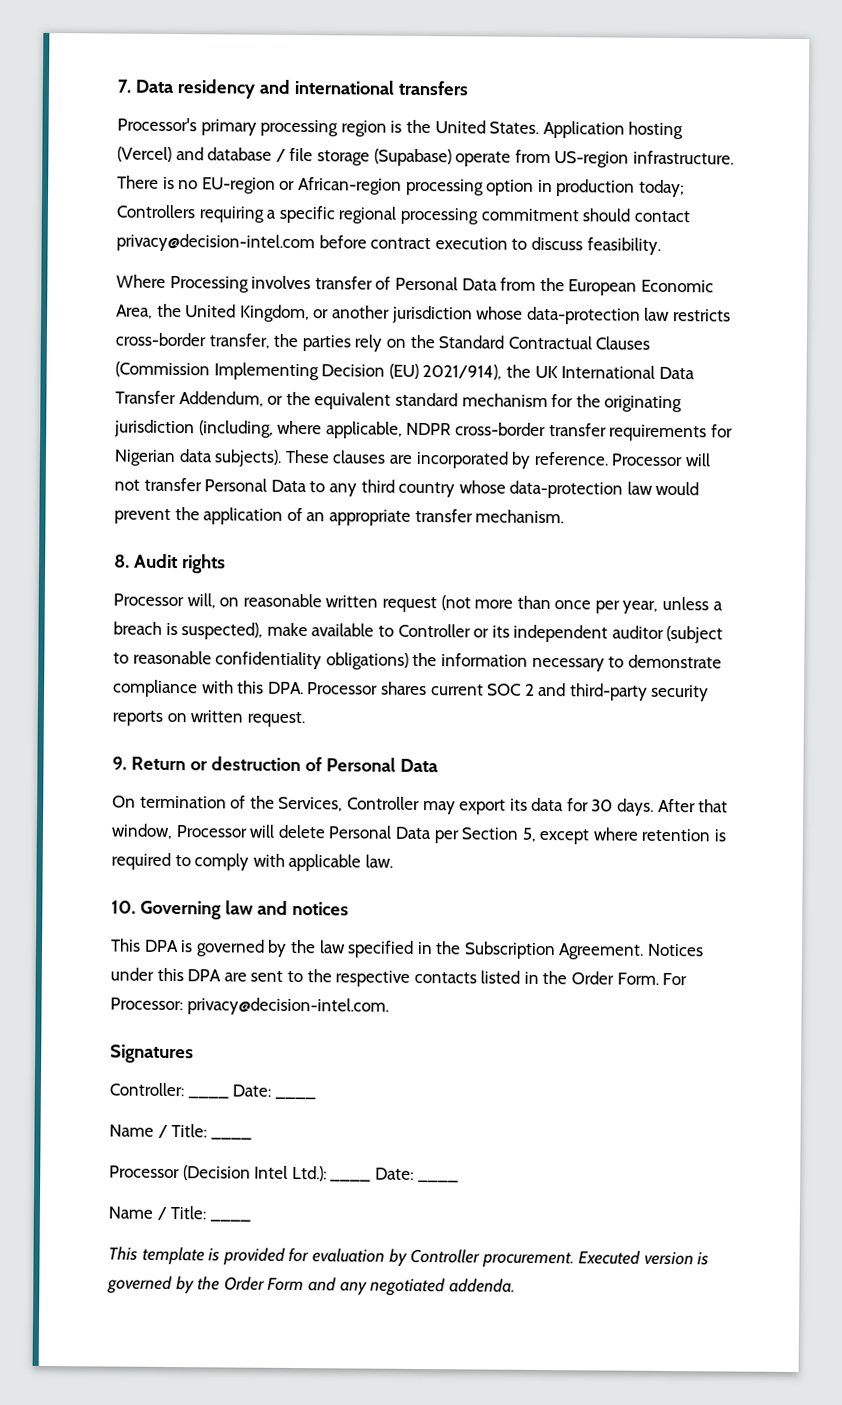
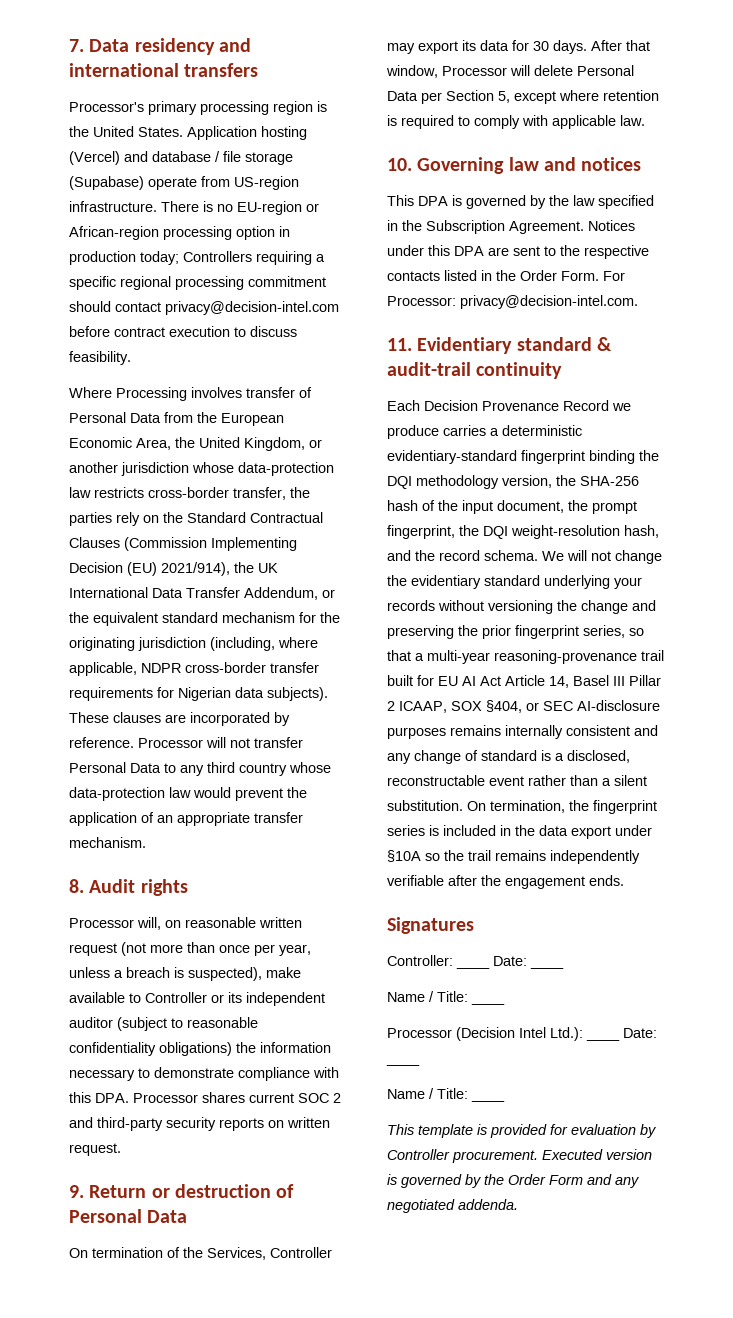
+ 11. Evidentiary standard & audit-trail continuity
+ Each Decision Provenance Record we produce carries a deterministic evidentiary-standard fingerprint binding the DQI methodology version, the SHA-256 hash of the input document, the prompt fingerprint, the DQI weight-resolution hash, and the record schema. We will not change the evidentiary standard underlying your records without versioning the change and preserving the prior fingerprint series, so that a multi-year reasoning-provenance trail built for EU AI Act Article 14, Basel III Pillar 2 ICAAP, SOX §404, or SEC AI-disclosure purposes remains internally consistent and any change of standard is a disclosed, reconstructable event rather than a silent substitution. On termination, the fingerprint series is included in the data export under §10A so the trail remains independently verifiable after the engagement ends.

